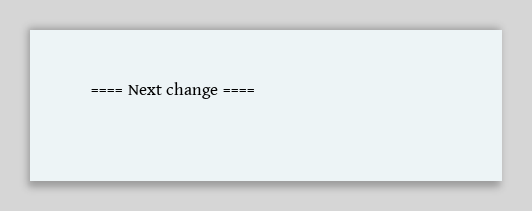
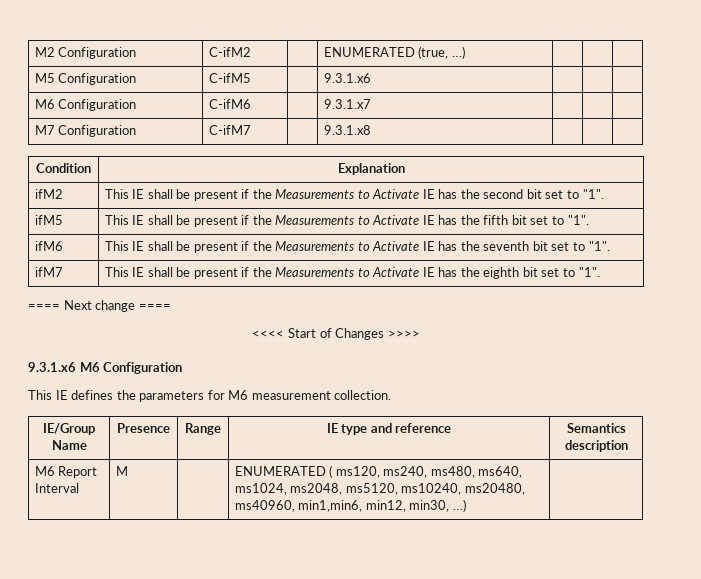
+ M2 Configuration | C-ifM2 | | ENUMERATED (true, …) | | |
+ M5 Configuration | C-ifM5 | | 9.3.1.x6 | | |
+ M6 Configuration | C-ifM6 | | 9.3.1.x7 | | |
+ M7 Configuration | C-ifM7 | | 9.3.1.x8 | | |
+ Condition | Explanation
+ ifM2 | This IE shall be present if the Measurements to Activate IE has the second bit set to "1".
+ ifM5 | This IE shall be present if the Measurements to Activate IE has the fifth bit set to "1".
+ ifM6 | This IE shall be present if the Measurements to Activate IE has the seventh bit set to "1".
+ ifM7 | This IE shall be present if the Measurements to Activate IE has the eighth bit set to "1".
  ==== Next change ====
+ <<<< Start of Changes >>>>
+ 9.3.1.x6 M6 Configuration
+ This IE defines the parameters for M6 measurement collection.
+ IE/Group Name | Presence | Range | IE type and reference | Semantics description
+ M6 Report Interval | M | | ENUMERATED ( ms120, ms240, ms480, ms640, ms1024, ms2048, ms5120, ms10240, ms20480, ms40960, min1,min6, min12, min30, …) |

